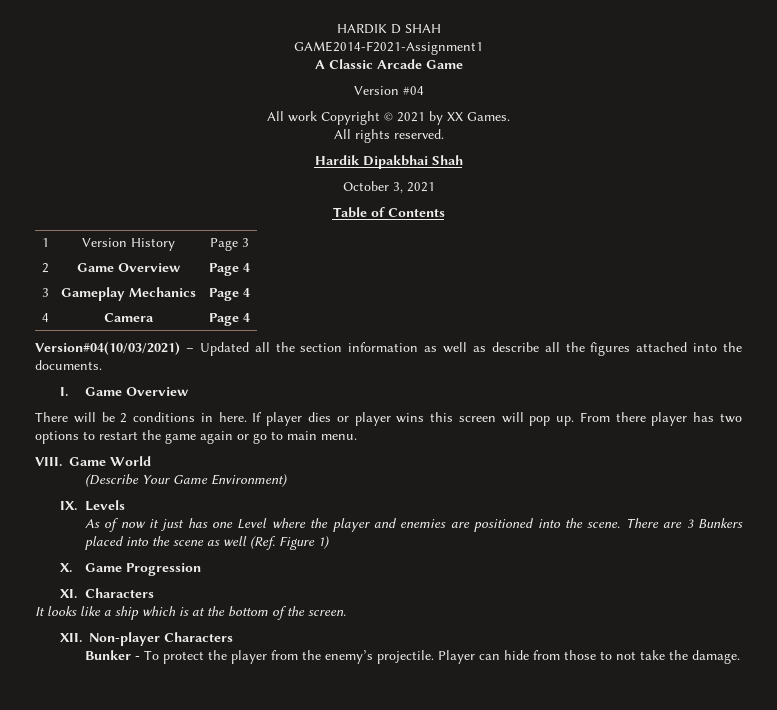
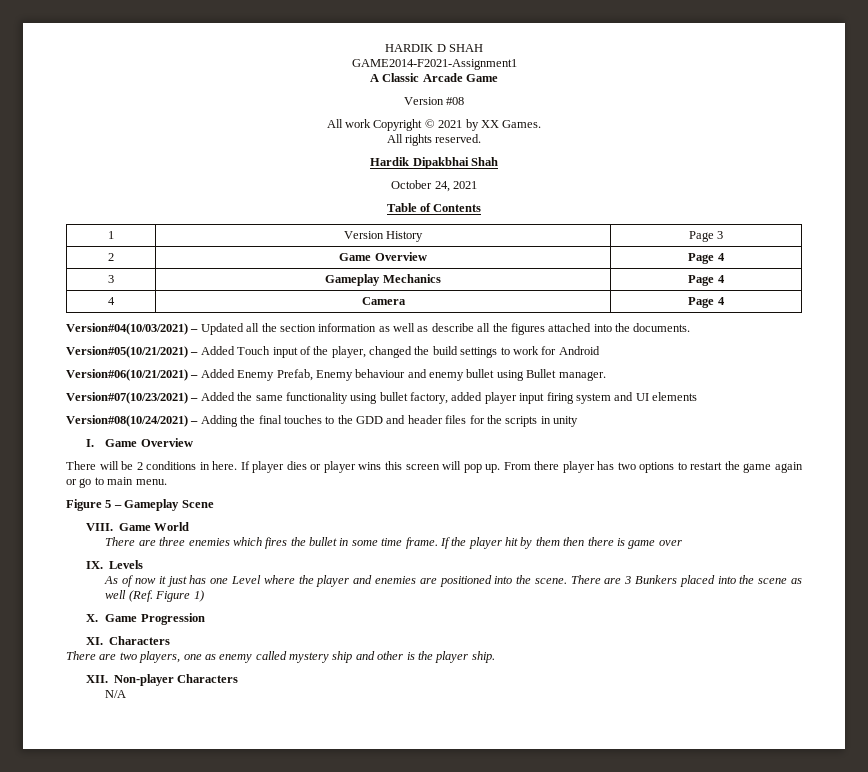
- Version #04
+ Version #08
- October 3, 2021
+ October 24, 2021
+ Version#05(10/21/2021) – Added Touch input of the player, changed the build settings to work for Android
+ Version#06(10/21/2021) – Added Enemy Prefab, Enemy behaviour and enemy bullet using Bullet manager.
+ Version#07(10/23/2021) – Added the same functionality using bullet factory, added player input firing system and UI elements
+ Version#08(10/24/2021) – Adding the final touches to the GDD and header files for the scripts in unity
+ Figure 5 – Gameplay Scene
  VIII. Game World
- (Describe Your Game Environment)
+ There are three enemies which fires the bullet in some time frame. If the player hit by them then there is game over
- It looks like a ship which is at the bottom of the screen.
+ There are two players, one as enemy called mystery ship and other is the player ship.
  XII. Non-player Characters
- Bunker - To protect the player from the enemy’s projectile. Player can hide from those to not take the damage.
+ N/A

